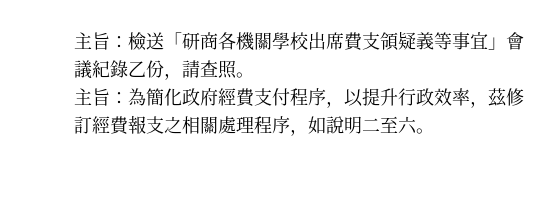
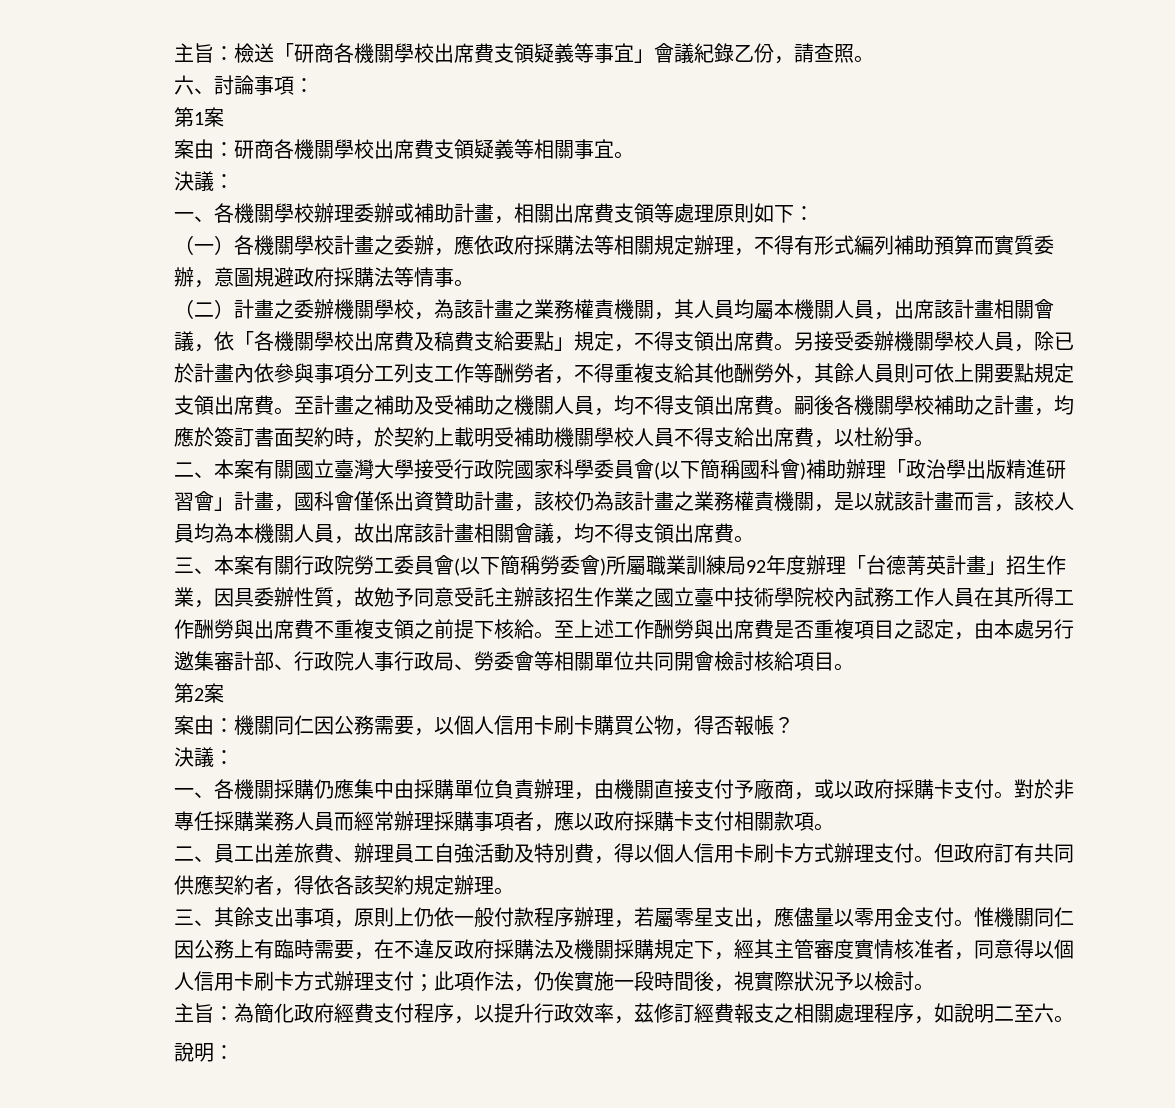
+ 六、討論事項：
+ 第1案
+ 案由：研商各機關學校出席費支領疑義等相關事宜。
+ 決議：
+ 一、各機關學校辦理委辦或補助計畫，相關出席費支領等處理原則如下：
+ （一）各機關學校計畫之委辦，應依政府採購法等相關規定辦理，不得有形式編列補助預算而實質委辦，意圖規避政府採購法等情事。
+ （二）計畫之委辦機關學校，為該計畫之業務權責機關，其人員均屬本機關人員，出席該計畫相關會議，依「各機關學校出席費及稿費支給要點」規定，不得支領出席費。另接受委辦機關學校人員，除已於計畫內依參與事項分工列支工作等酬勞者，不得重複支給其他酬勞外，其餘人員則可依上開要點規定支領出席費。至計畫之補助及受補助之機關人員，均不得支領出席費。嗣後各機關學校補助之計畫，均應於簽訂書面契約時，於契約上載明受補助機關學校人員不得支給出席費，以杜紛爭。
+ 二、本案有關國立臺灣大學接受行政院國家科學委員會(以下簡稱國科會)補助辦理「政治學出版精進研習會」計畫，國科會僅係出資贊助計畫，該校仍為該計畫之業務權責機關，是以就該計畫而言，該校人員均為本機關人員，故出席該計畫相關會議，均不得支領出席費。
+ 三、本案有關行政院勞工委員會(以下簡稱勞委會)所屬職業訓練局92年度辦理「台德菁英計畫」招生作業，因具委辦性質，故勉予同意受託主辦該招生作業之國立臺中技術學院校內試務工作人員在其所得工作酬勞與出席費不重複支領之前提下核給。至上述工作酬勞與出席費是否重複項目之認定，由本處另行邀集審計部、行政院人事行政局、勞委會等相關單位共同開會檢討核給項目。
+ 第2案
+ 案由：機關同仁因公務需要，以個人信用卡刷卡購買公物，得否報帳？
+ 決議：
+ 一、各機關採購仍應集中由採購單位負責辦理，由機關直接支付予廠商，或以政府採購卡支付。對於非專任採購業務人員而經常辦理採購事項者，應以政府採購卡支付相關款項。
+ 二、員工出差旅費、辦理員工自強活動及特別費，得以個人信用卡刷卡方式辦理支付。但政府訂有共同供應契約者，得依各該契約規定辦理。
+ 三、其餘支出事項，原則上仍依一般付款程序辦理，若屬零星支出，應儘量以零用金支付。惟機關同仁因公務上有臨時需要，在不違反政府採購法及機關採購規定下，經其主管審度實情核准者，同意得以個人信用卡刷卡方式辦理支付；此項作法，仍俟實施一段時間後，視實際狀況予以檢討。
+ 說明：

